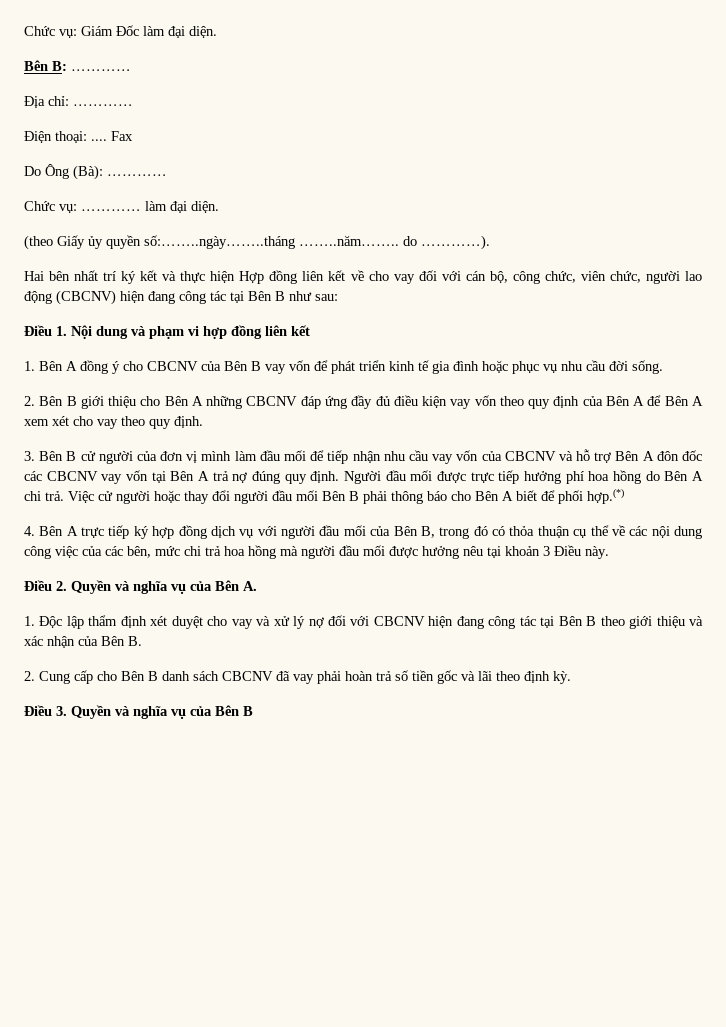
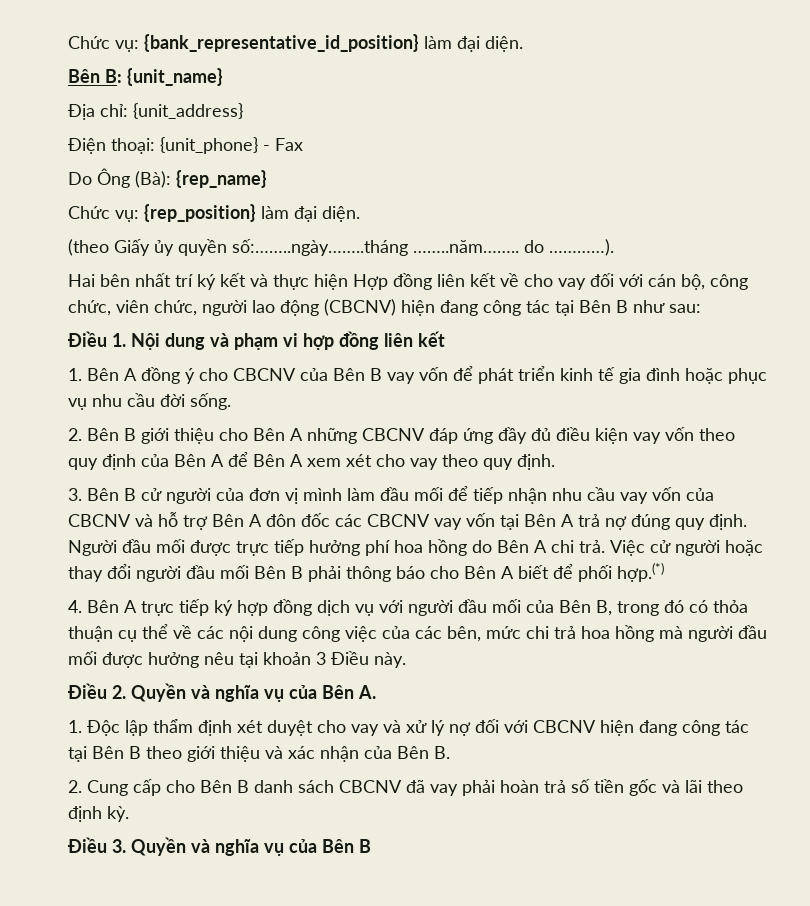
- Chức vụ: Giám Đốc làm đại diện.
+ Chức vụ: {bank_representative_id_position} làm đại diện.
- Bên B: …………
+ Bên B: {unit_name}
- Địa chỉ: …………
+ Địa chỉ: {unit_address}
- Điện thoại: .... Fax
+ Điện thoại: {unit_phone} - Fax
- Do Ông (Bà): …………
- Chức vụ: ………… làm đại diện.
+ Do Ông (Bà): {rep_name}
+ Chức vụ: {rep_position} làm đại diện.

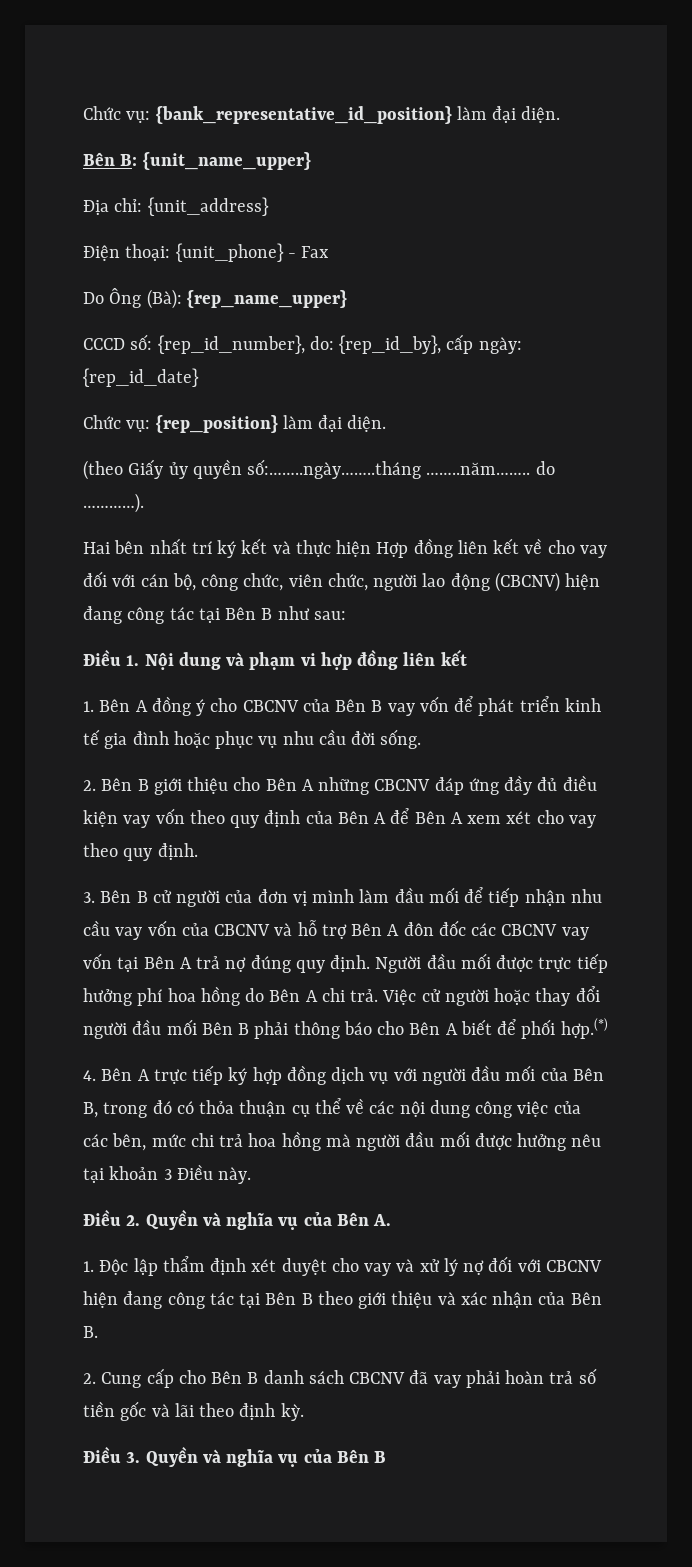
- Bên B: {unit_name}
+ Bên B: {unit_name_upper}
- Do Ông (Bà): {rep_name}
+ Do Ông (Bà): {rep_name_upper}
+ CCCD số: {rep_id_number}, do: {rep_id_by}, cấp ngày: {rep_id_date}

